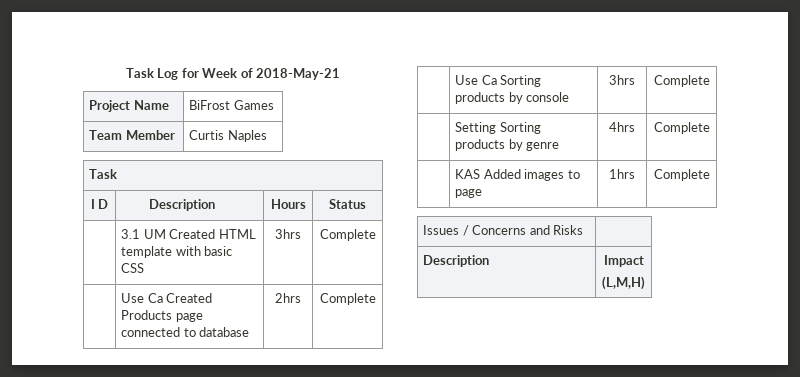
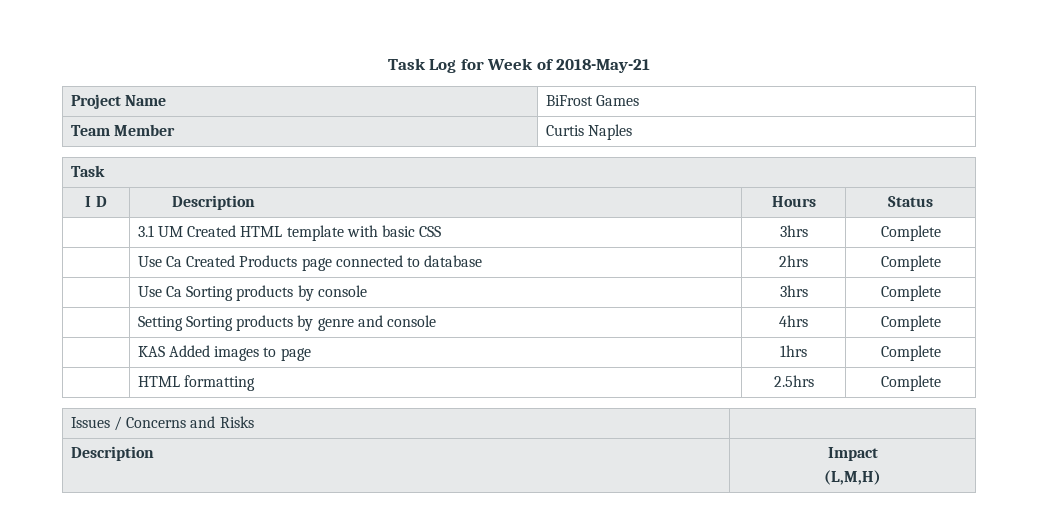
- | Setting Sorting products by genre | 4hrs | Complete
+ | Setting Sorting products by genre and console | 4hrs | Complete
+ | HTML formatting | 2.5hrs | Complete

